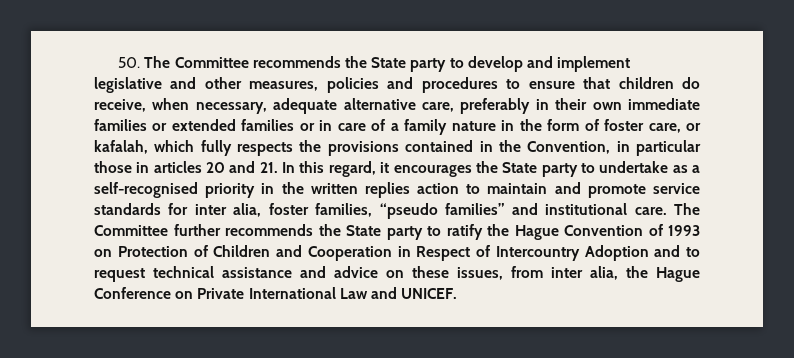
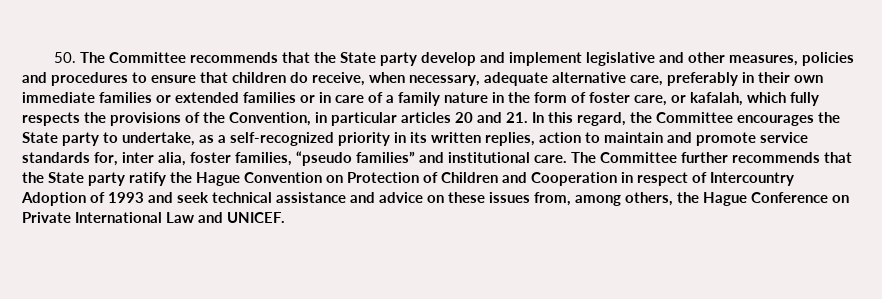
- 50. The Committee recommends the State party to develop and implement legislative and other measures, policies and procedures to ensure that children do receive, when necessary, adequate alternative care, preferably in their own immediate families or extended families or in care of a family nature in the form of foster care, or kafalah, which fully respects the provisions contained in the Convention, in particular those in articles 20 and 21. In this regard, it encourages the State party to undertake as a self-recognised priority in the written replies action to maintain and promote service standards for inter alia, foster families, “pseudo families” and institutional care.
+ 50. The Committee recommends that the State party develop and implement legislative and other measures, policies and procedures to ensure that children do receive, when necessary, adequate alternative care, preferably in their own immediate families or extended families or in care of a family nature in the form of foster care, or kafalah, which fully respects the provisions of the Convention, in particular articles 20 and 21. In this regard, the Committee encourages the State party to undertake, as a self-recognized priority in its written replies, action to maintain and promote service standards for, inter alia, foster families, “pseudo families” and institutional care.
- The Committee further recommends the State party to ratify the Hague Convention of 1993 on Protection of Children and Cooperation in Respect of Intercountry Adoption and to request technical assistance and advice on these issues, from inter alia, the Hague Conference on Private International Law and UNICEF.
+ The Committee further recommends that the State party ratify the Hague Convention on Protection of Children and Cooperation in respect of Intercountry Adoption of 1993 and seek technical assistance and advice on these issues from, among others, the Hague Conference on Private International Law and UNICEF.

